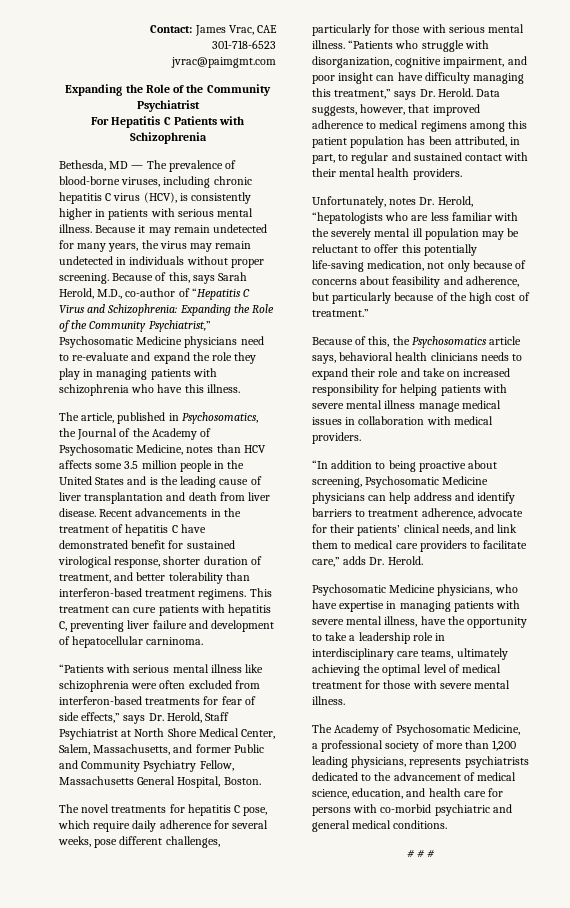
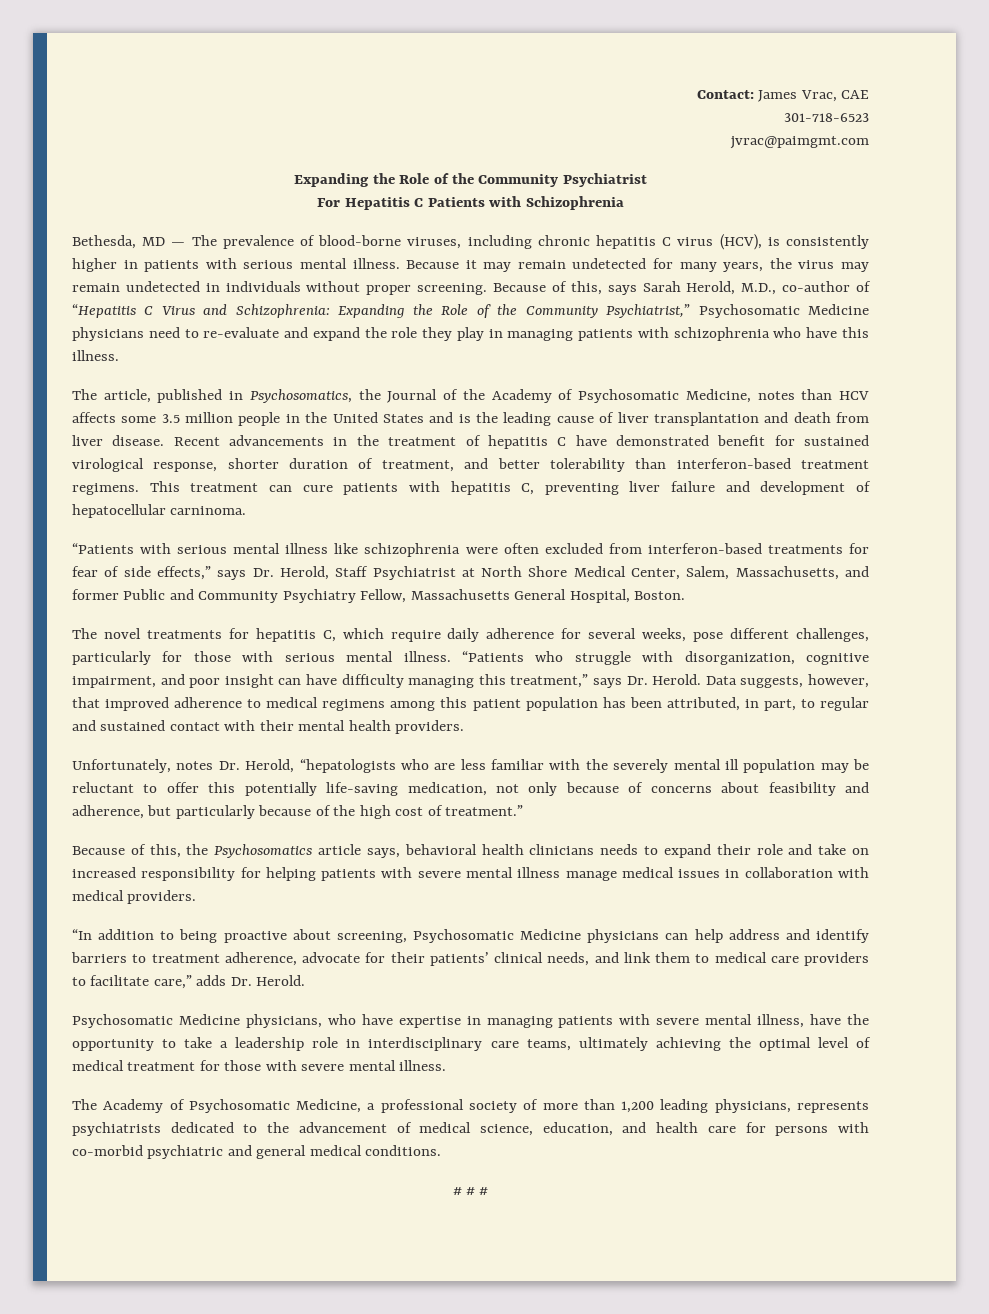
- The novel treatments for hepatitis C pose, which require daily adherence for several weeks, pose different challenges, particularly for those with serious mental illness.
+ The novel treatments for hepatitis C, which require daily adherence for several weeks, pose different challenges, particularly for those with serious mental illness.

